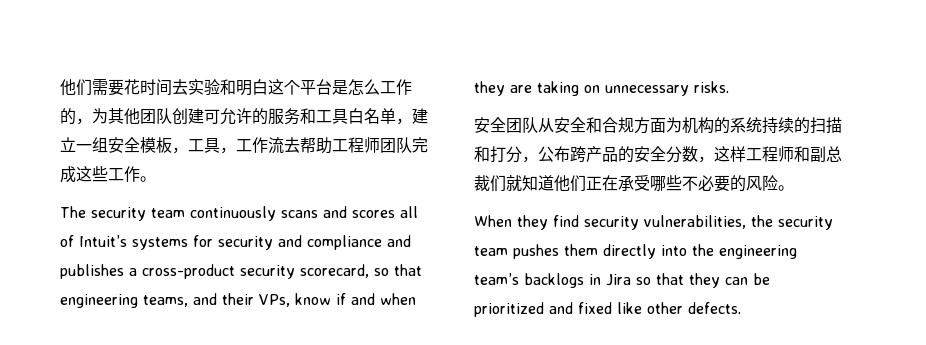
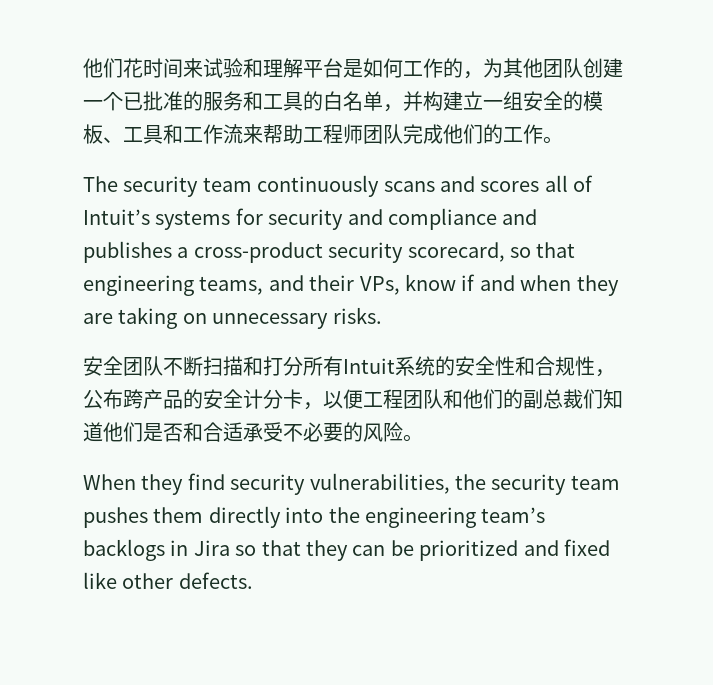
- 他们需要花时间去实验和明白这个平台是怎么工作的，为其他团队创建可允许的服务和工具白名单，建立一组安全模板，工具，工作流去帮助工程师团队完成这些工作。
+ 他们花时间来试验和理解平台是如何工作的，为其他团队创建一个已批准的服务和工具的白名单，并构建立一组安全的模板、工具和工作流来帮助工程师团队完成他们的工作。
- 安全团队从安全和合规方面为机构的系统持续的扫描和打分，公布跨产品的安全分数，这样工程师和副总裁们就知道他们正在承受哪些不必要的风险。
+ 安全团队不断扫描和打分所有Intuit系统的安全性和合规性，公布跨产品的安全计分卡，以便工程团队和他们的副总裁们知道他们是否和合适承受不必要的风险。

